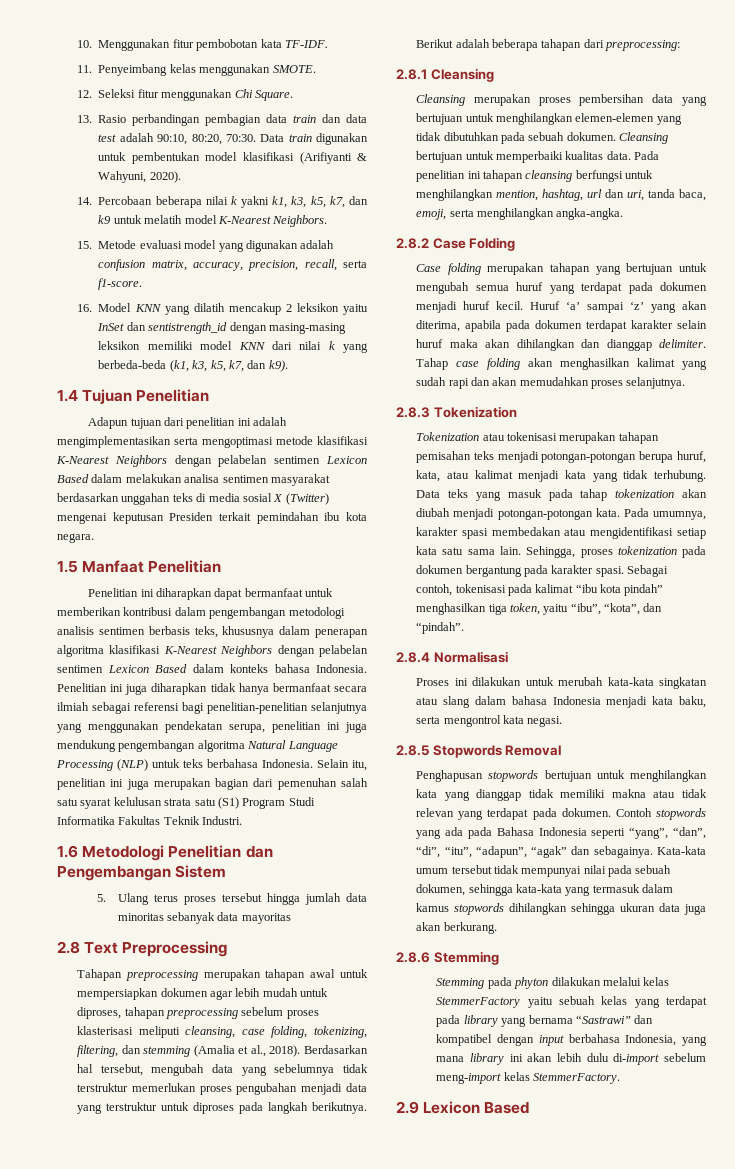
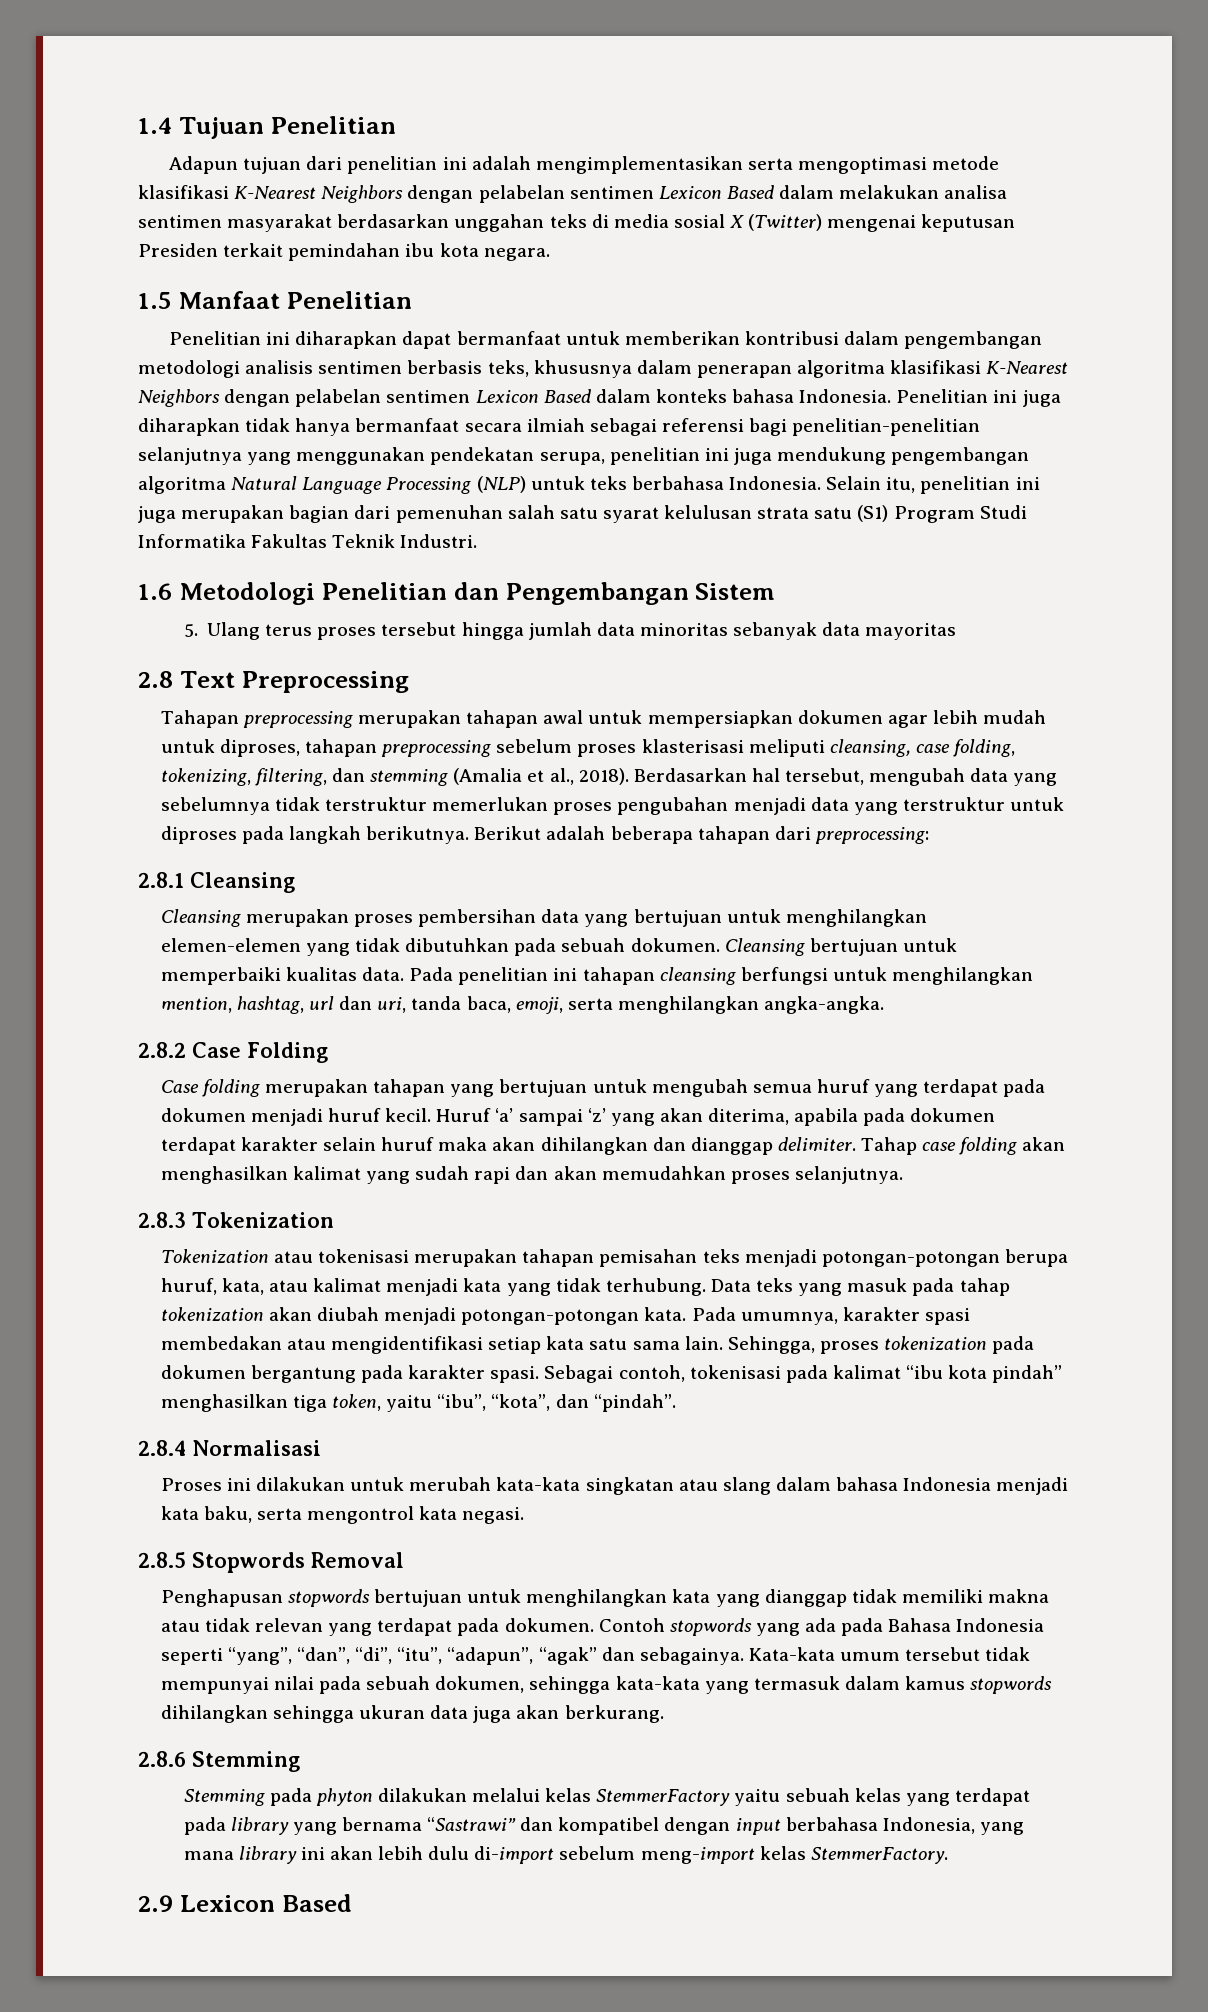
- 10. Menggunakan fitur pembobotan kata TF-IDF.
- 11. Penyeimbang kelas menggunakan SMOTE.
- 12. Seleksi fitur menggunakan Chi Square.
- 13. Rasio perbandingan pembagian data train dan data test adalah 90:10, 80:20, 70:30. Data train digunakan untuk pembentukan model klasifikasi (Arifiyanti & Wahyuni, 2020).
- 14. Percobaan beberapa nilai k yakni k1, k3, k5, k7, dan k9 untuk melatih model K-Nearest Neighbors.
- 15. Metode evaluasi model yang digunakan adalah confusion matrix, accuracy, precision, recall, serta f1-score.
- 16. Model KNN yang dilatih mencakup 2 leksikon yaitu InSet dan sentistrength_id dengan masing-masing leksikon memiliki model KNN dari nilai k yang berbeda-beda (k1, k3, k5, k7, dan k9).

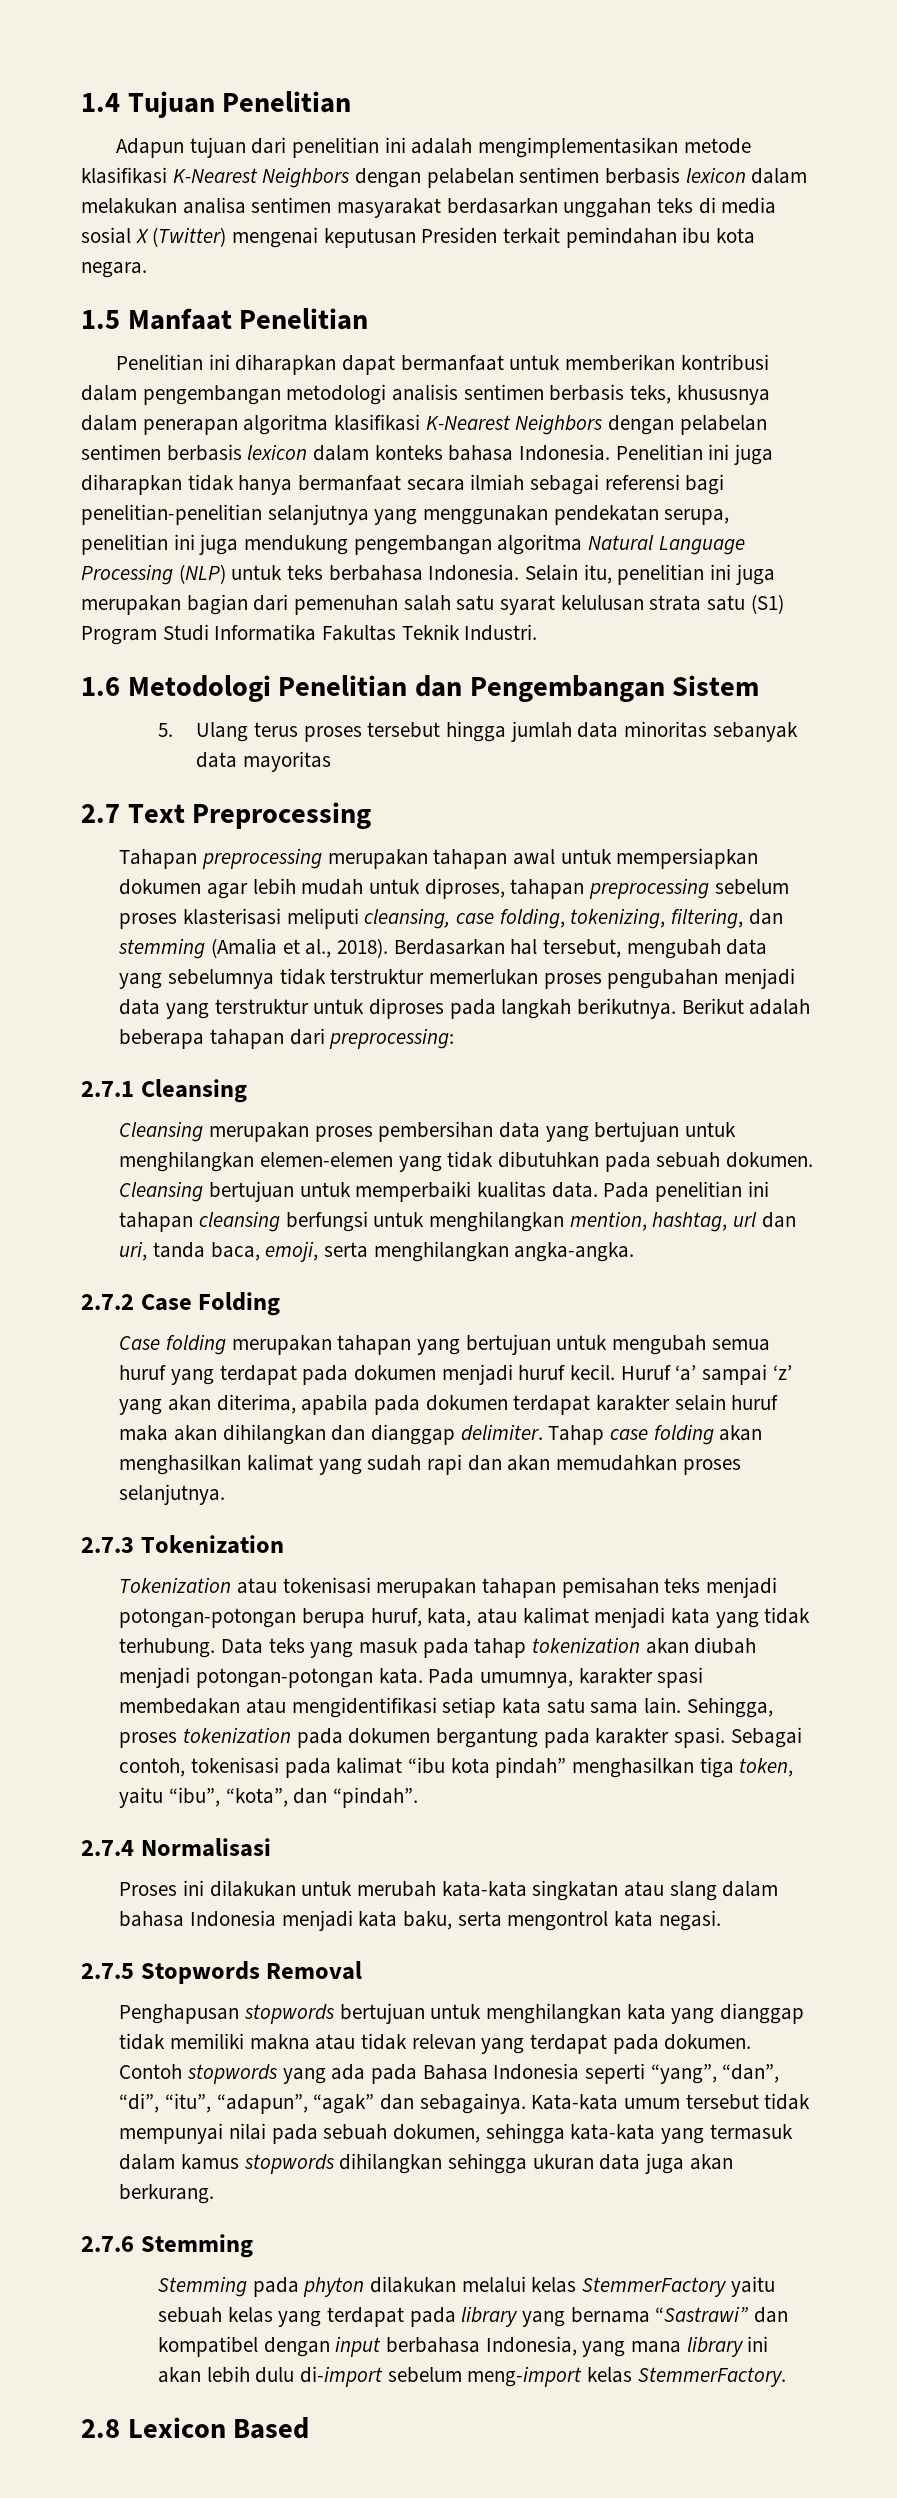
- Adapun tujuan dari penelitian ini adalah mengimplementasikan serta mengoptimasi metode klasifikasi K-Nearest Neighbors dengan pelabelan sentimen Lexicon Based dalam melakukan analisa sentimen masyarakat berdasarkan unggahan teks di media sosial X (Twitter) mengenai keputusan Presiden terkait pemindahan ibu kota negara.
+ Adapun tujuan dari penelitian ini adalah mengimplementasikan metode klasifikasi K-Nearest Neighbors dengan pelabelan sentimen berbasis lexicon dalam melakukan analisa sentimen masyarakat berdasarkan unggahan teks di media sosial X (Twitter) mengenai keputusan Presiden terkait pemindahan ibu kota negara.
- Penelitian ini diharapkan dapat bermanfaat untuk memberikan kontribusi dalam pengembangan metodologi analisis sentimen berbasis teks, khususnya dalam penerapan algoritma klasifikasi K-Nearest Neighbors dengan pelabelan sentimen Lexicon Based dalam konteks bahasa Indonesia.
+ Penelitian ini diharapkan dapat bermanfaat untuk memberikan kontribusi dalam pengembangan metodologi analisis sentimen berbasis teks, khususnya dalam penerapan algoritma klasifikasi K-Nearest Neighbors dengan pelabelan sentimen berbasis lexicon dalam konteks bahasa Indonesia.
- 2.8 Text Preprocessing
+ 2.7 Text Preprocessing
- 2.8.1 Cleansing
+ 2.7.1 Cleansing
- 2.8.2 Case Folding
+ 2.7.2 Case Folding
- 2.8.3 Tokenization
+ 2.7.3 Tokenization
- 2.8.4 Normalisasi
+ 2.7.4 Normalisasi
- 2.8.5 Stopwords Removal
+ 2.7.5 Stopwords Removal
- 2.8.6 Stemming
+ 2.7.6 Stemming
- 2.9 Lexicon Based
+ 2.8 Lexicon Based

